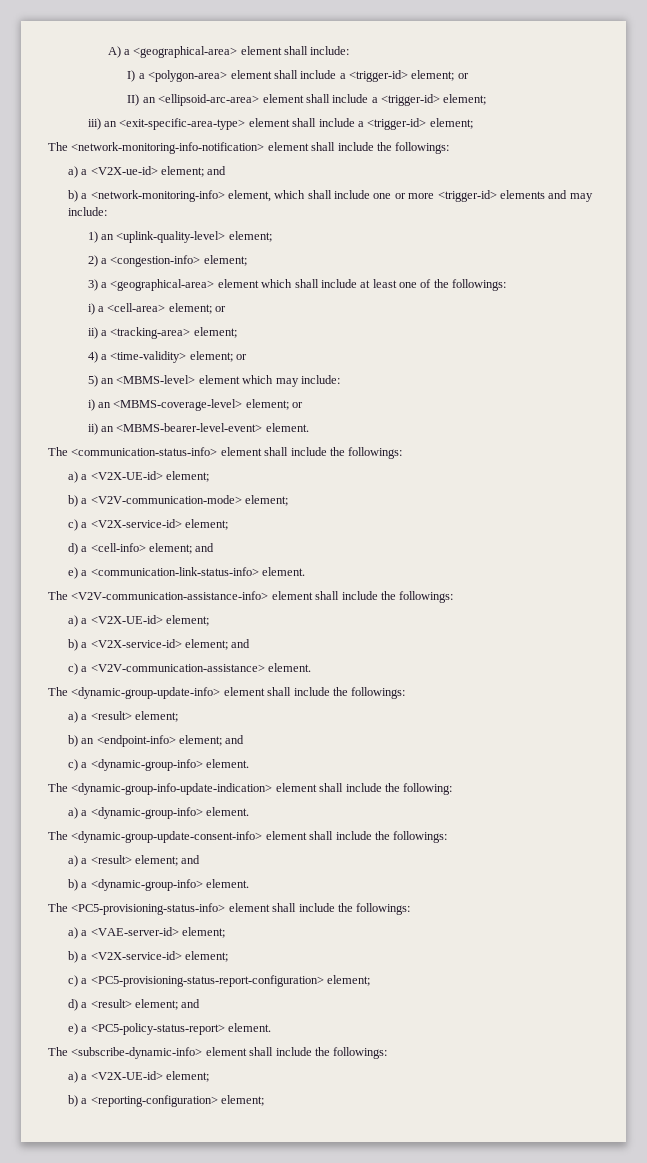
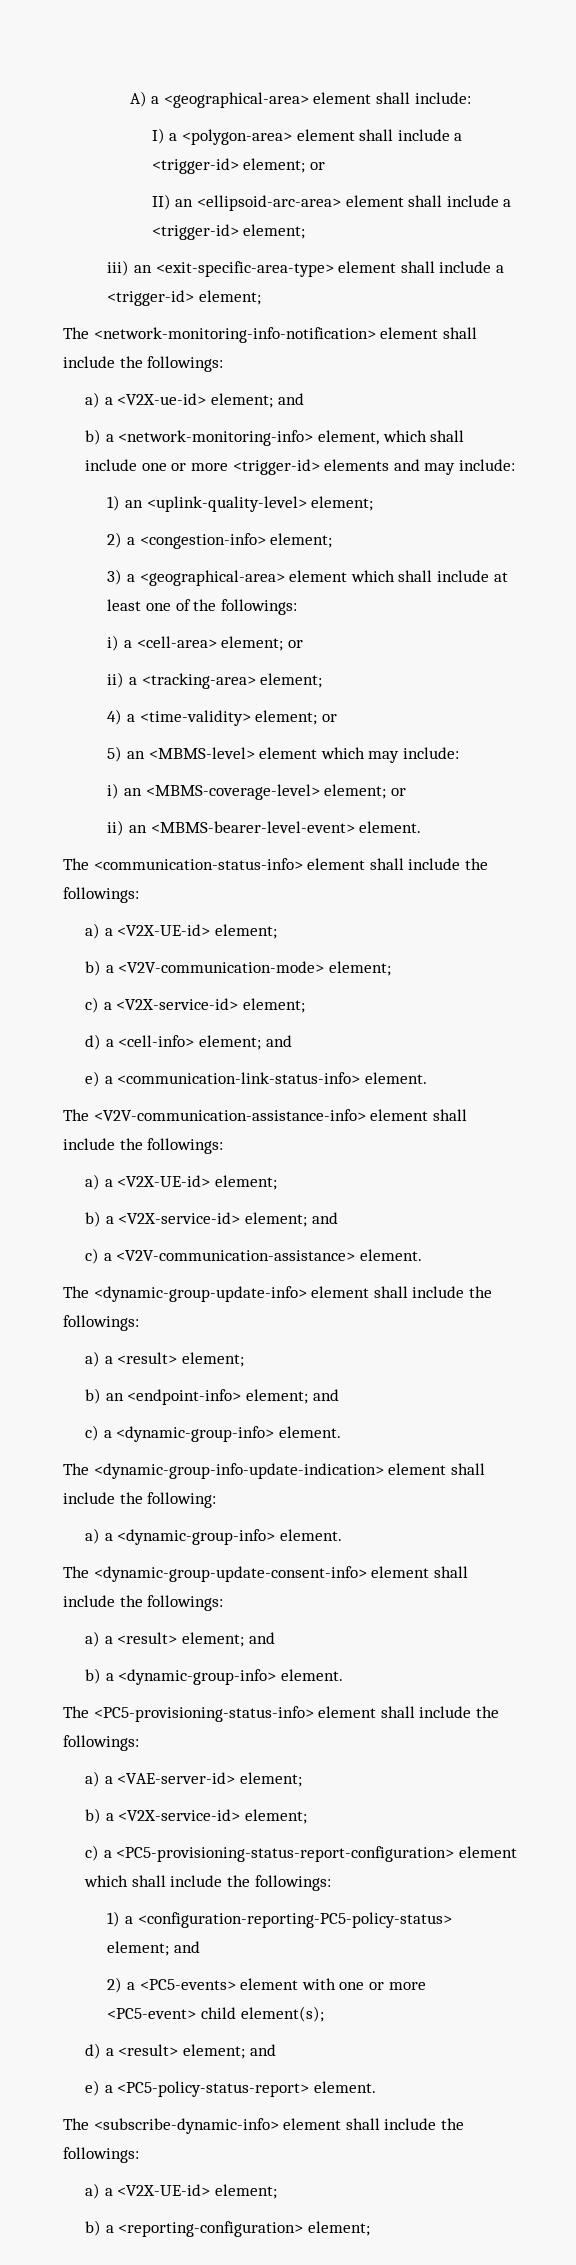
- c) a <PC5-provisioning-status-report-configuration> element;
+ c) a <PC5-provisioning-status-report-configuration> element which shall include the followings:
+ 1) a <configuration-reporting-PC5-policy-status> element; and
+ 2) a <PC5-events> element with one or more <PC5-event> child element(s);

